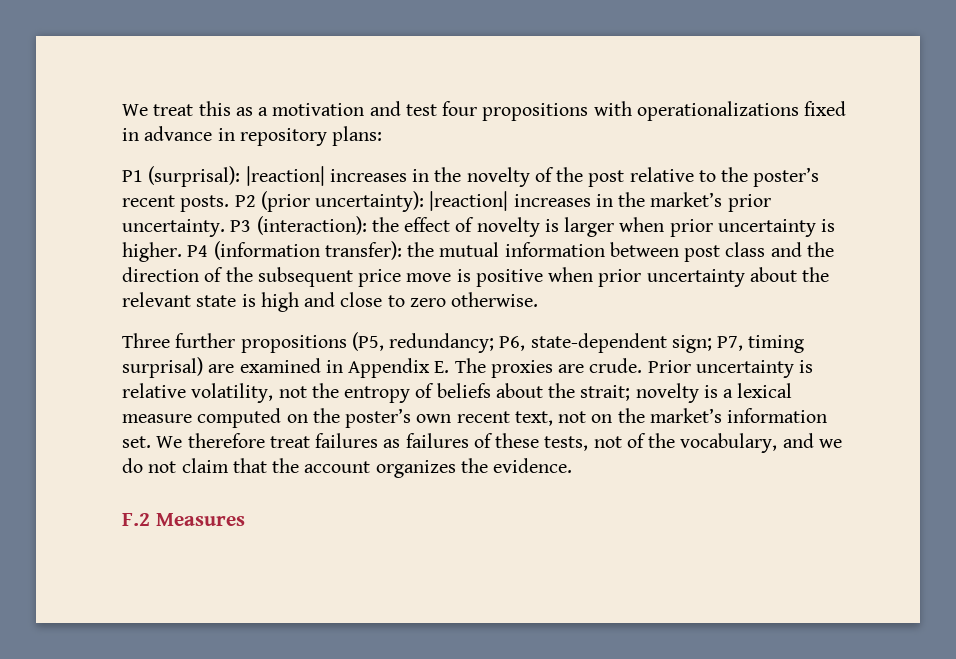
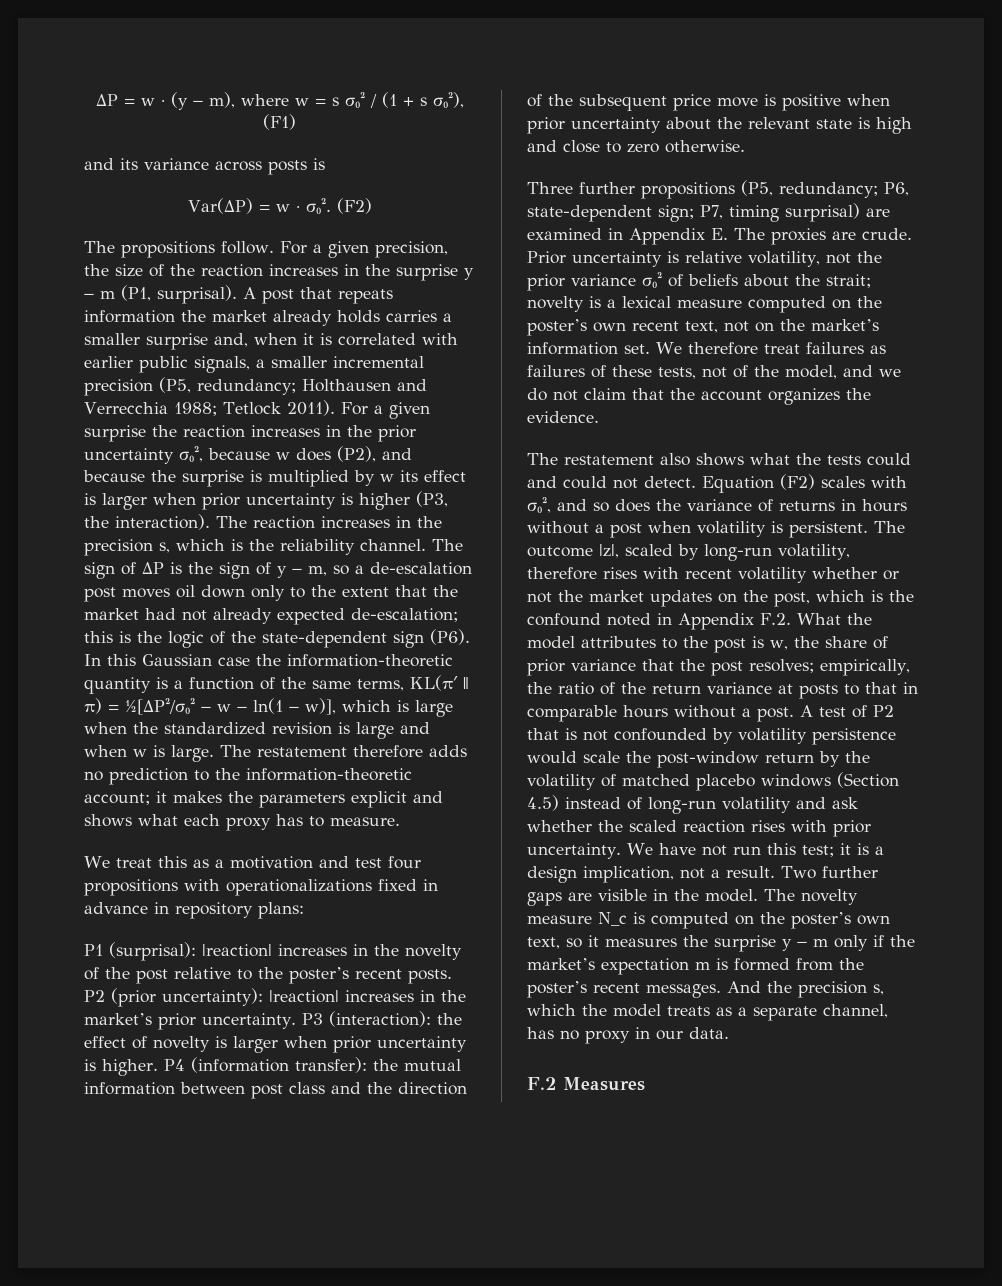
+ ΔP = w · (y − m), where w = s σ₀² / (1 + s σ₀²), (F1)
+ and its variance across posts is
+ Var(ΔP) = w · σ₀². (F2)
+ The propositions follow. For a given precision, the size of the reaction increases in the surprise y − m (P1, surprisal). A post that repeats information the market already holds carries a smaller surprise and, when it is correlated with earlier public signals, a smaller incremental precision (P5, redundancy; Holthausen and Verrecchia 1988; Tetlock 2011). For a given surprise the reaction increases in the prior uncertainty σ₀², because w does (P2), and because the surprise is multiplied by w its effect is larger when prior uncertainty is higher (P3, the interaction). The reaction increases in the precision s, which is the reliability channel. The sign of ΔP is the sign of y − m, so a de-escalation post moves oil down only to the extent that the market had not already expected de-escalation; this is the logic of the state-dependent sign (P6). In this Gaussian case the information-theoretic quantity is a function of the same terms, KL(π′ ‖ π) = ½[ΔP²/σ₀² − w − ln(1 − w)], which is large when the standardized revision is large and when w is large. The restatement therefore adds no prediction to the information-theoretic account; it makes the parameters explicit and shows what each proxy has to measure.
- Prior uncertainty is relative volatility, not the entropy of beliefs about the strait; novelty is a lexical measure computed on the poster’s own recent text, not on the market’s information set.
+ Prior uncertainty is relative volatility, not the prior variance σ₀² of beliefs about the strait; novelty is a lexical measure computed on the poster’s own recent text, not on the market’s information set.
- We therefore treat failures as failures of these tests, not of the vocabulary, and we do not claim that the account organizes the evidence.
+ We therefore treat failures as failures of these tests, not of the model, and we do not claim that the account organizes the evidence.
+ The restatement also shows what the tests could and could not detect. Equation (F2) scales with σ₀², and so does the variance of returns in hours without a post when volatility is persistent. The outcome |z|, scaled by long-run volatility, therefore rises with recent volatility whether or not the market updates on the post, which is the confound noted in Appendix F.2. What the model attributes to the post is w, the share of prior variance that the post resolves; empirically, the ratio of the return variance at posts to that in comparable hours without a post. A test of P2 that is not confounded by volatility persistence would scale the post-window return by the volatility of matched placebo windows (Section 4.5) instead of long-run volatility and ask whether the scaled reaction rises with prior uncertainty. We have not run this test; it is a design implication, not a result. Two further gaps are visible in the model. The novelty measure N_c is computed on the poster’s own text, so it measures the surprise y − m only if the market’s expectation m is formed from the poster’s recent messages. And the precision s, which the model treats as a separate channel, has no proxy in our data.

